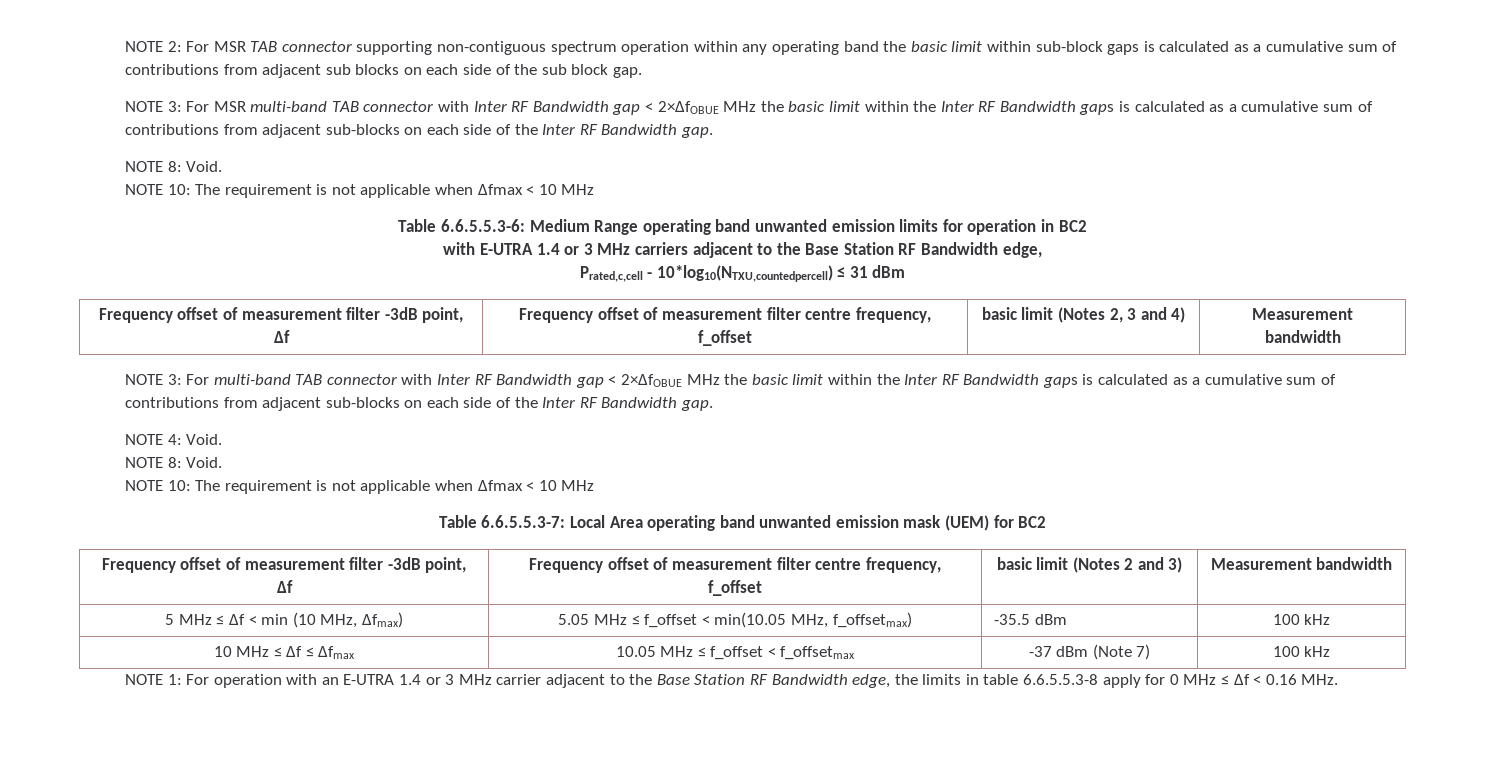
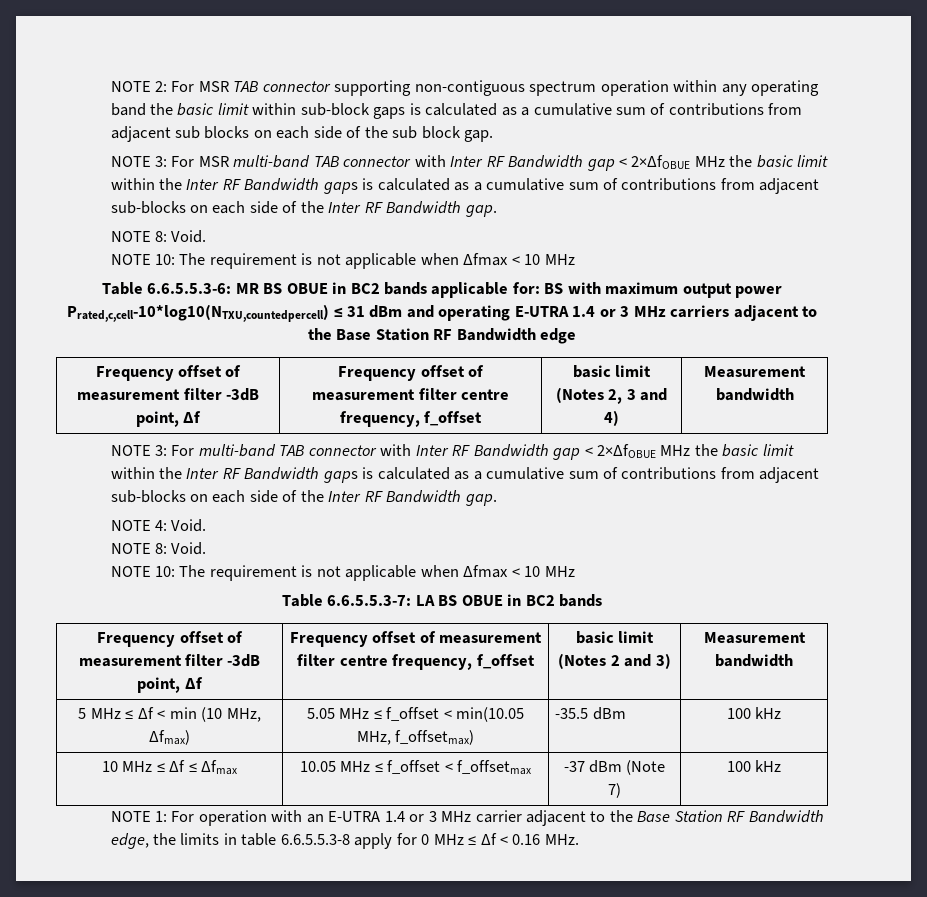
- Table 6.6.5.5.3-6: Medium Range operating band unwanted emission limits for operation in BC2
- with E-UTRA 1.4 or 3 MHz carriers adjacent to the Base Station RF Bandwidth edge,
- Prated,c,cell - 10*log10(NTXU,countedpercell) ≤ 31 dBm
+ Table 6.6.5.5.3-6: MR BS OBUE in BC2 bands applicable for: BS with maximum output power Prated,c,cell-10*log10(NTXU,countedpercell) ≤ 31 dBm and operating E-UTRA 1.4 or 3 MHz carriers adjacent to the Base Station RF Bandwidth edge
- Table 6.6.5.5.3-7: Local Area operating band unwanted emission mask (UEM) for BC2
+ Table 6.6.5.5.3-7: LA BS OBUE in BC2 bands

